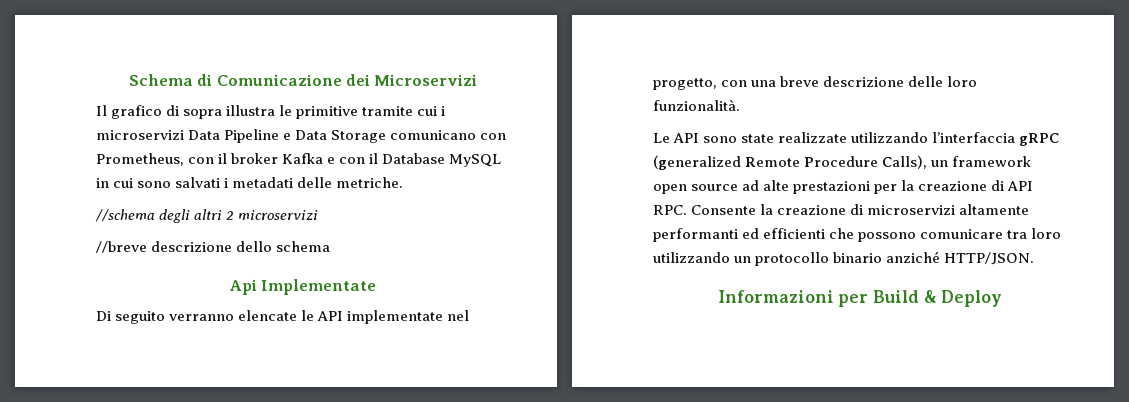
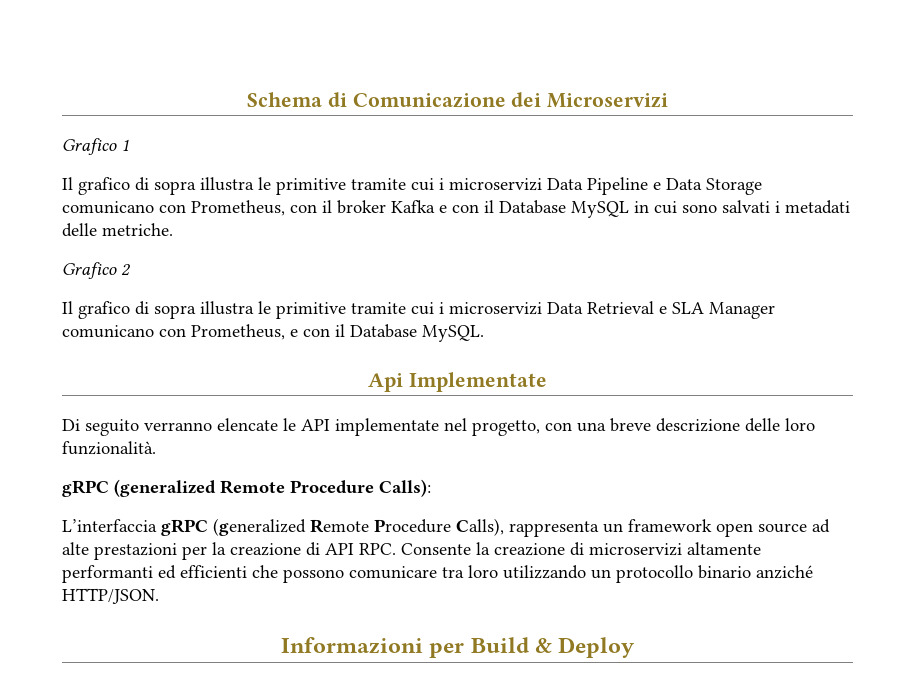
+ Grafico 1
- //schema degli altri 2 microservizi
- //breve descrizione dello schema
+ Grafico 2
+ Il grafico di sopra illustra le primitive tramite cui i microservizi Data Retrieval e SLA Manager comunicano con Prometheus, e con il Database MySQL.
- Le API sono state realizzate utilizzando l’interfaccia gRPC (generalized Remote Procedure Calls), un framework open source ad alte prestazioni per la creazione di API RPC. Consente la creazione di microservizi altamente performanti ed efficienti che possono comunicare tra loro utilizzando un protocollo binario anziché HTTP/JSON.
+ gRPC (generalized Remote Procedure Calls):
+ L’interfaccia gRPC (generalized Remote Procedure Calls), rappresenta un framework open source ad alte prestazioni per la creazione di API RPC. Consente la creazione di microservizi altamente performanti ed efficienti che possono comunicare tra loro utilizzando un protocollo binario anziché HTTP/JSON.

